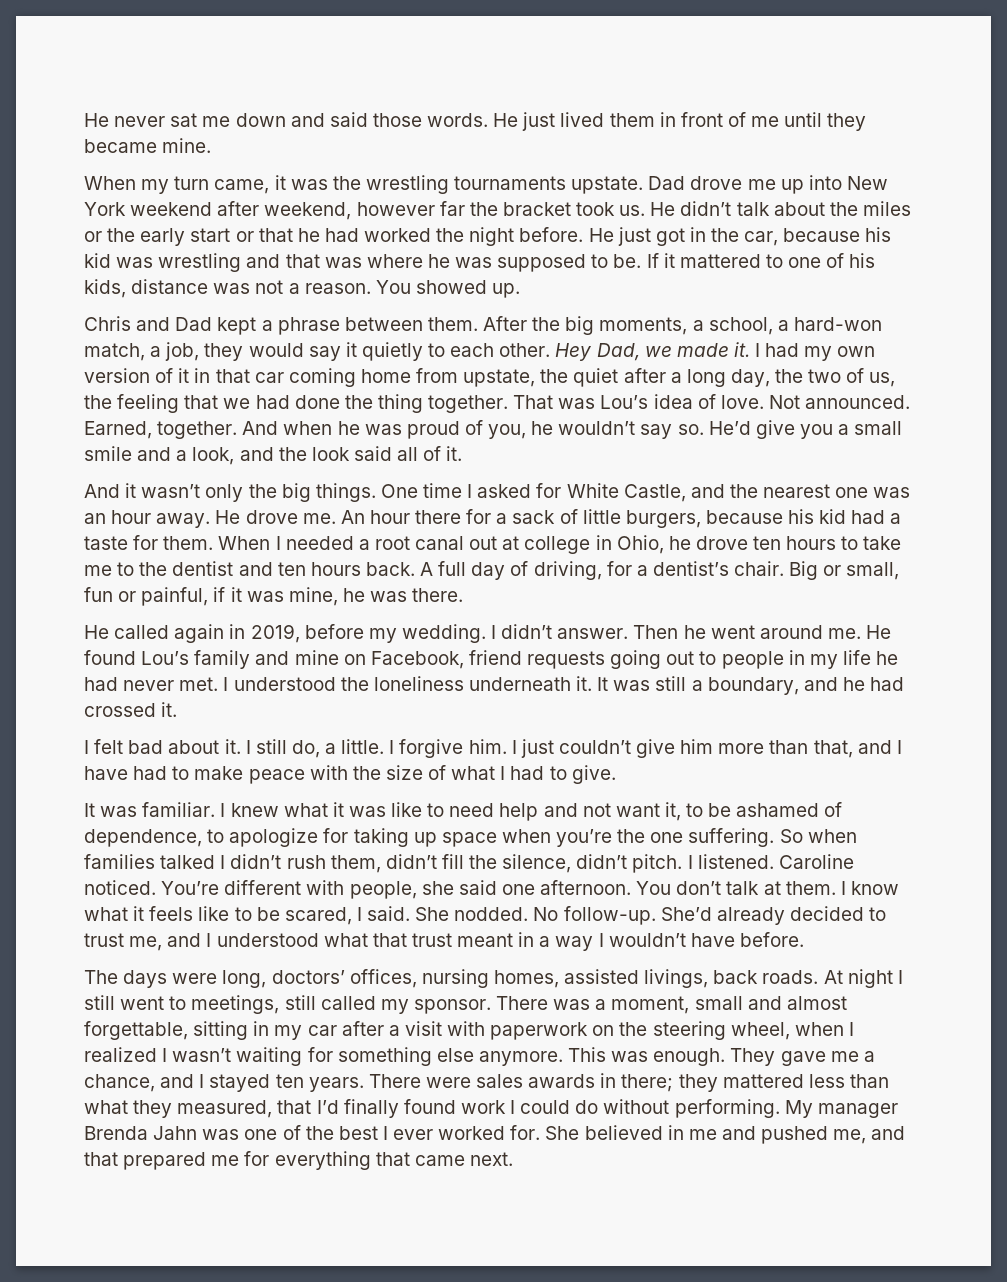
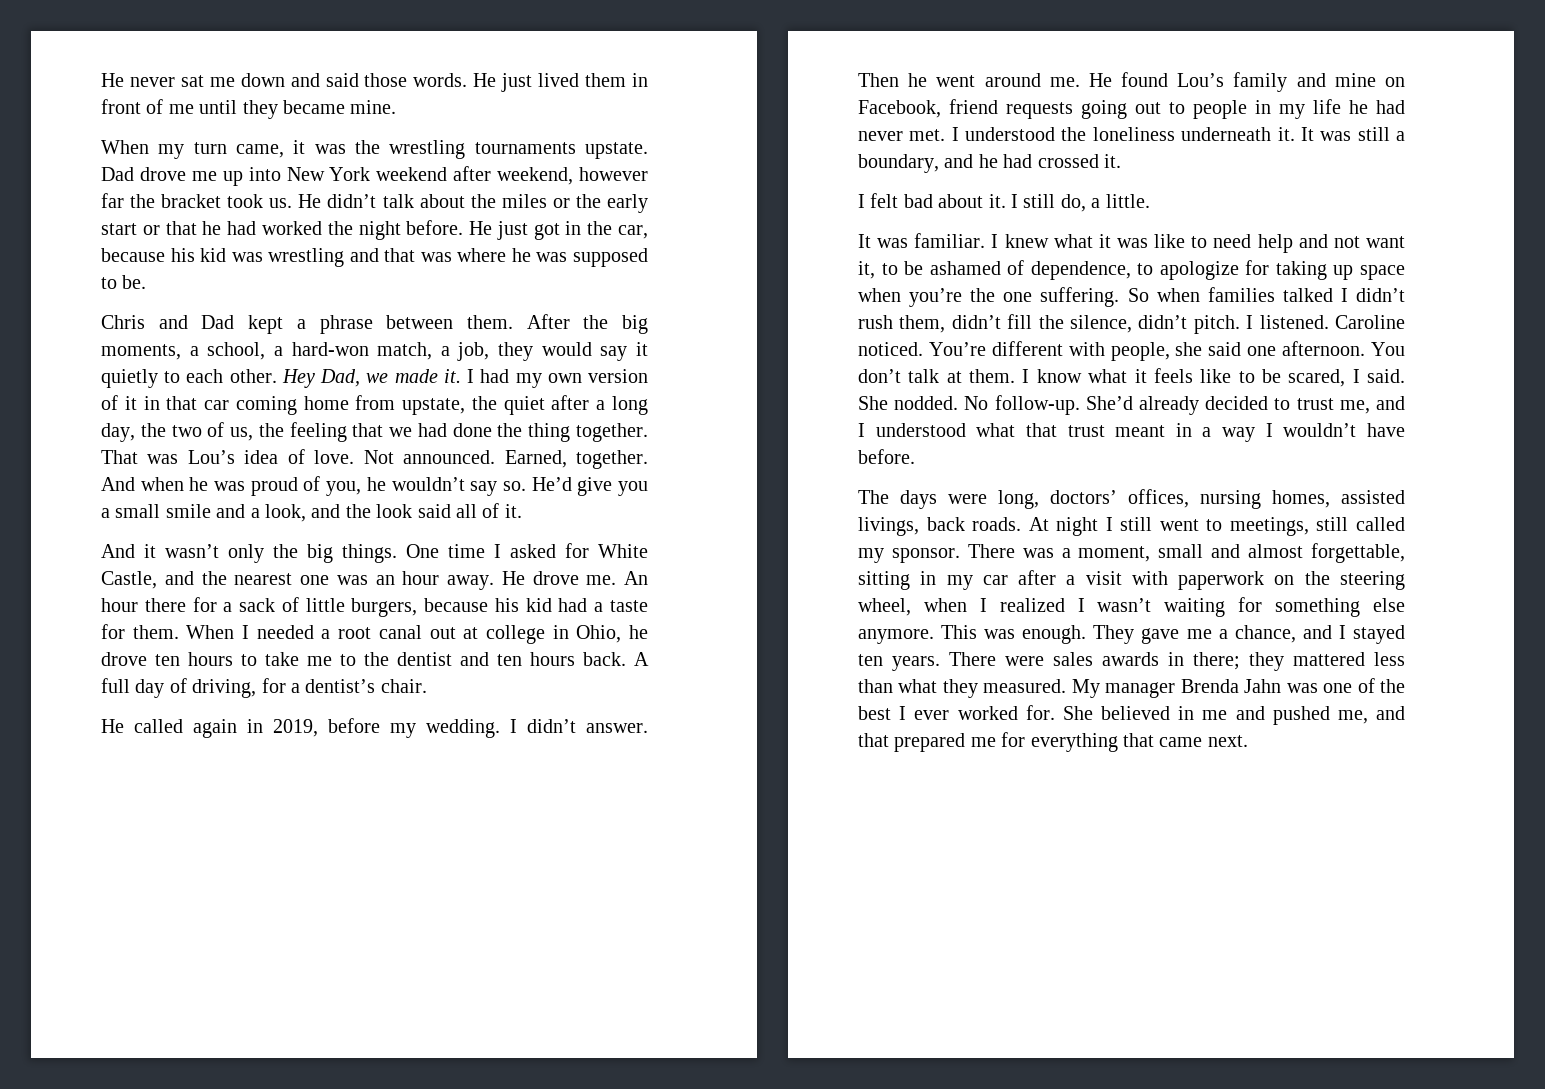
- If it mattered to one of his kids, distance was not a reason. You showed up.
- Big or small, fun or painful, if it was mine, he was there.
- I forgive him. I just couldn’t give him more than that, and I have had to make peace with the size of what I had to give.
- There were sales awards in there; they mattered less than what they measured, that I’d finally found work I could do without performing.
+ There were sales awards in there; they mattered less than what they measured.

